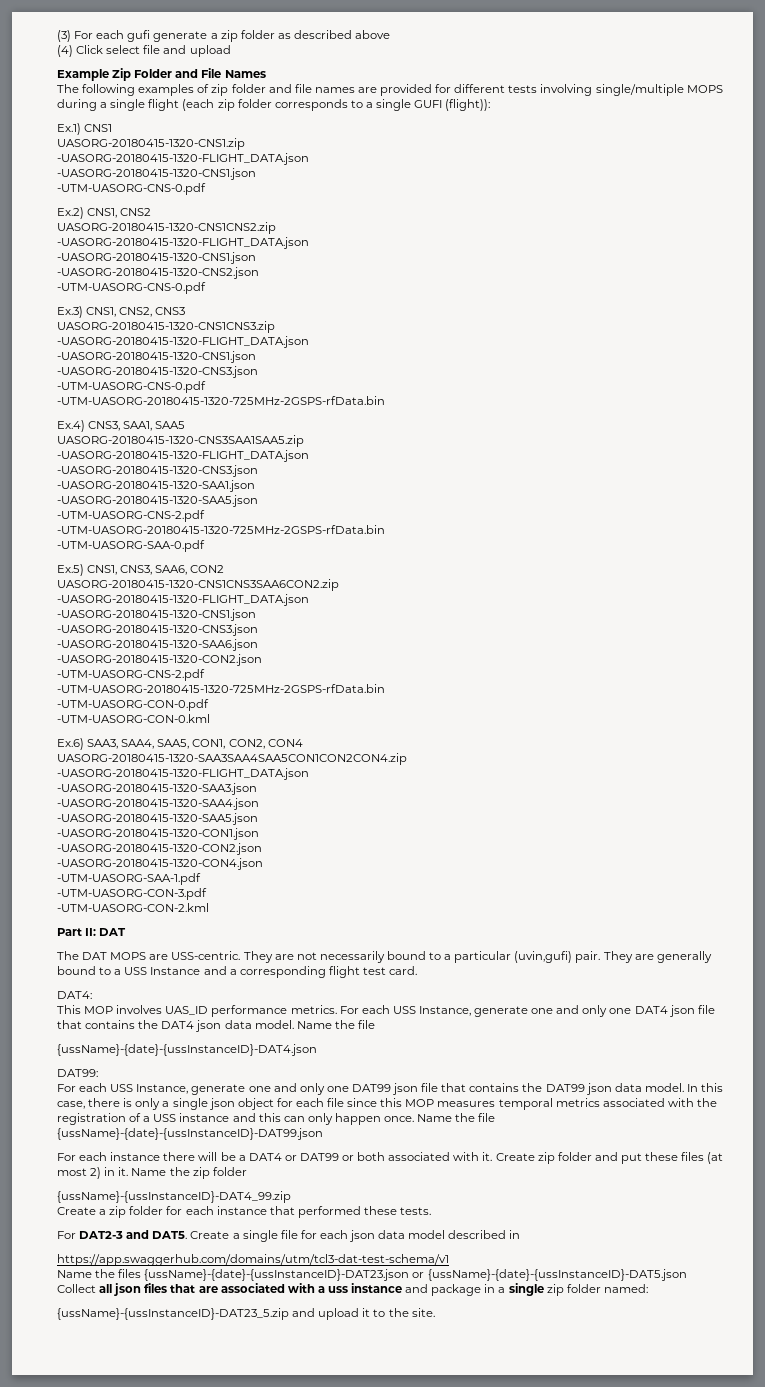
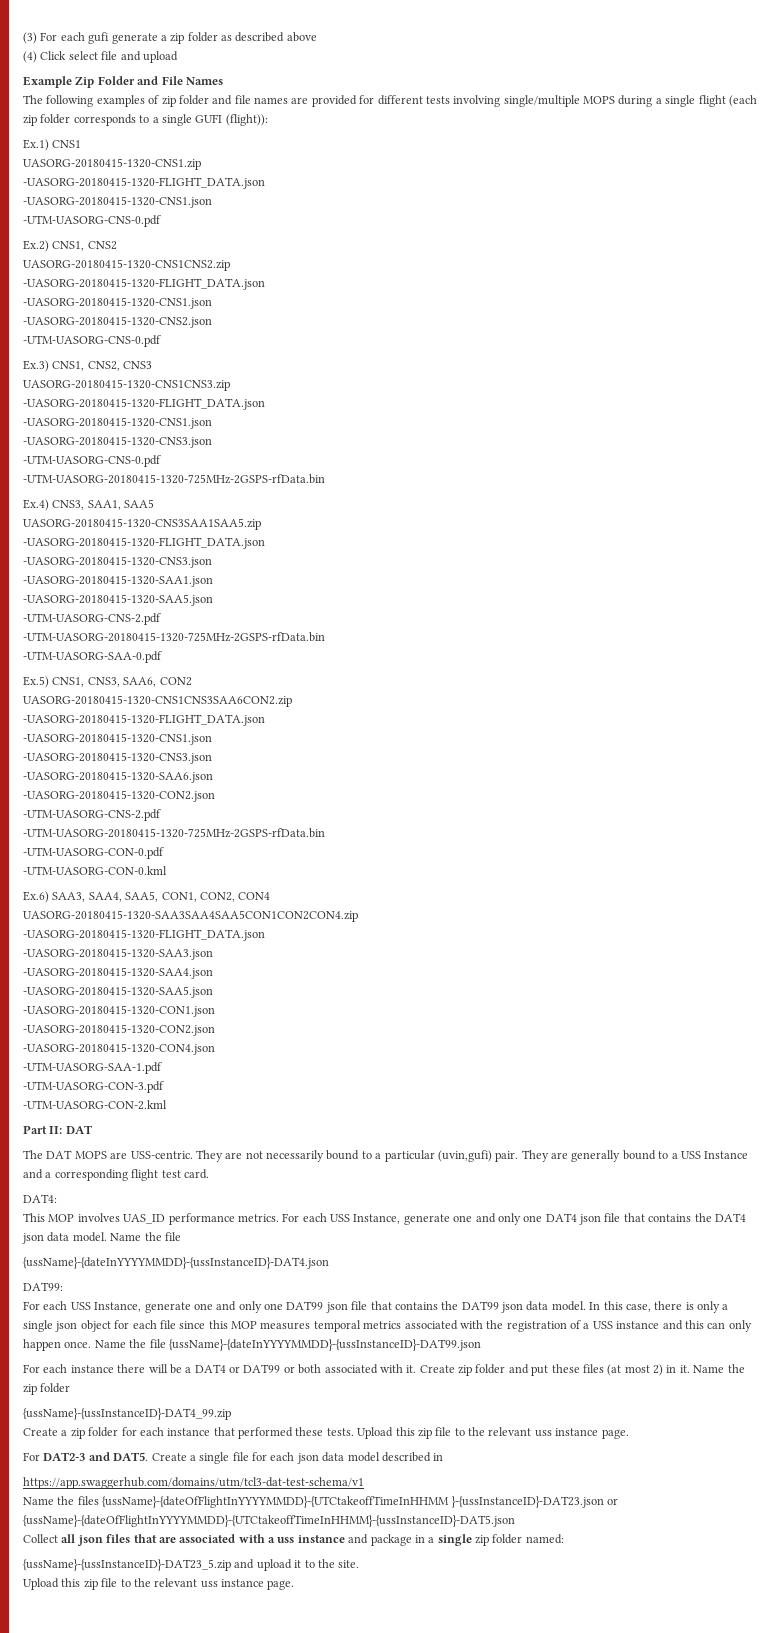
- {ussName}-{date}-{ussInstanceID}-DAT4.json
+ {ussName}-{dateInYYYYMMDD}-{ussInstanceID}-DAT4.json
- Name the file {ussName}-{date}-{ussInstanceID}-DAT99.json
+ Name the file {ussName}-{dateInYYYYMMDD}-{ussInstanceID}-DAT99.json
- Create a zip folder for each instance that performed these tests.
+ Create a zip folder for each instance that performed these tests. Upload this zip file to the relevant uss instance page.
- Name the files {ussName}-{date}-{ussInstanceID}-DAT23.json or {ussName}-{date}-{ussInstanceID}-DAT5.json
+ Name the files {ussName}-{dateOfFlightInYYYYMMDD}-{UTCtakeoffTimeInHHMM }-{ussInstanceID}-DAT23.json or {ussName}-{dateOfFlightInYYYYMMDD}-{UTCtakeoffTimeInHHMM}-{ussInstanceID}-DAT5.json
  {ussName}-{ussInstanceID}-DAT23_5.zip and upload it to the site.
+ Upload this zip file to the relevant uss instance page.

